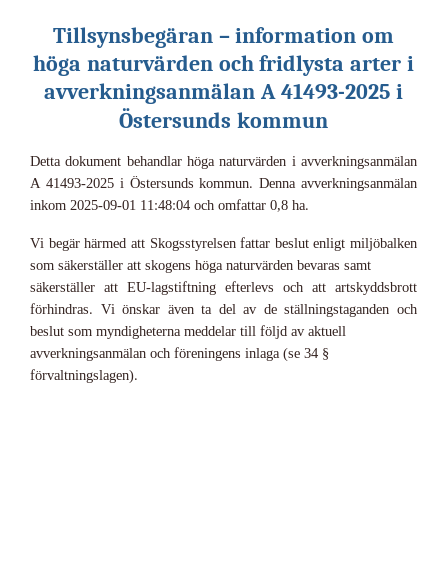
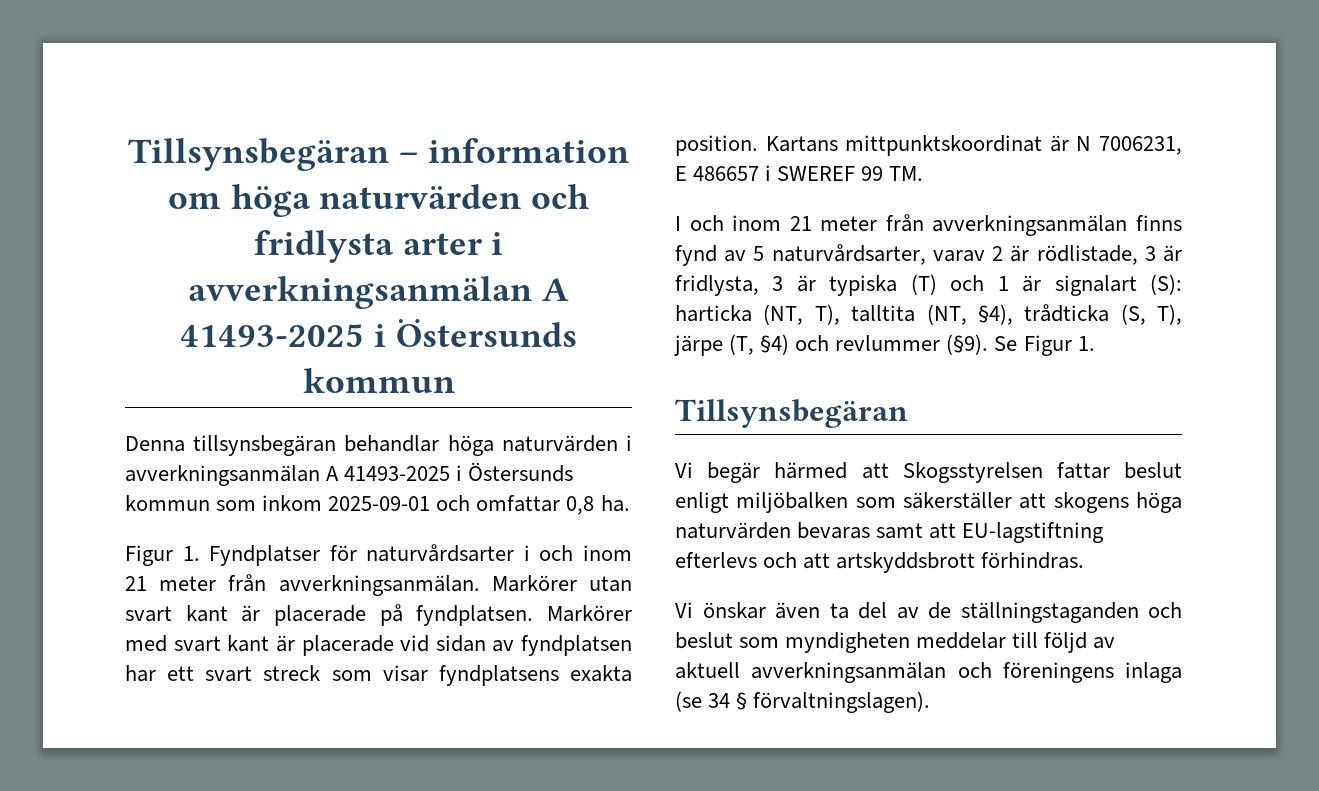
- Detta dokument behandlar höga naturvärden i avverkningsanmälan A 41493-2025 i Östersunds kommun. Denna avverkningsanmälan inkom 2025-09-01 11:48:04 och omfattar 0,8 ha.
+ Denna tillsynsbegäran behandlar höga naturvärden i avverkningsanmälan A 41493-2025 i Östersunds kommun som inkom 2025-09-01 och omfattar 0,8 ha.
+ Figur 1. Fyndplatser för naturvårdsarter i och inom 21 meter från avverkningsanmälan. Markörer utan svart kant är placerade på fyndplatsen. Markörer med svart kant är placerade vid sidan av fyndplatsen har ett svart streck som visar fyndplatsens exakta position. Kartans mittpunktskoordinat är N 7006231, E 486657 i SWEREF 99 TM.
+ I och inom 21 meter från avverkningsanmälan finns fynd av 5 naturvårdsarter, varav 2 är rödlistade, 3 är fridlysta, 3 är typiska (T) och 1 är signalart (S): harticka (NT, T), talltita (NT, §4), trådticka (S, T), järpe (T, §4) och revlummer (§9). Se Figur 1.
+ Tillsynsbegäran
- Vi begär härmed att Skogsstyrelsen fattar beslut enligt miljöbalken som säkerställer att skogens höga naturvärden bevaras samt säkerställer att EU-lagstiftning efterlevs och att artskyddsbrott förhindras. Vi önskar även ta del av de ställningstaganden och beslut som myndigheterna meddelar till följd av aktuell avverkningsanmälan och föreningens inlaga (se 34 § förvaltningslagen).
+ Vi begär härmed att Skogsstyrelsen fattar beslut enligt miljöbalken som säkerställer att skogens höga naturvärden bevaras samt att EU-lagstiftning efterlevs och att artskyddsbrott förhindras.
+ Vi önskar även ta del av de ställningstaganden och beslut som myndigheten meddelar till följd av aktuell avverkningsanmälan och föreningens inlaga (se 34 § förvaltningslagen).

